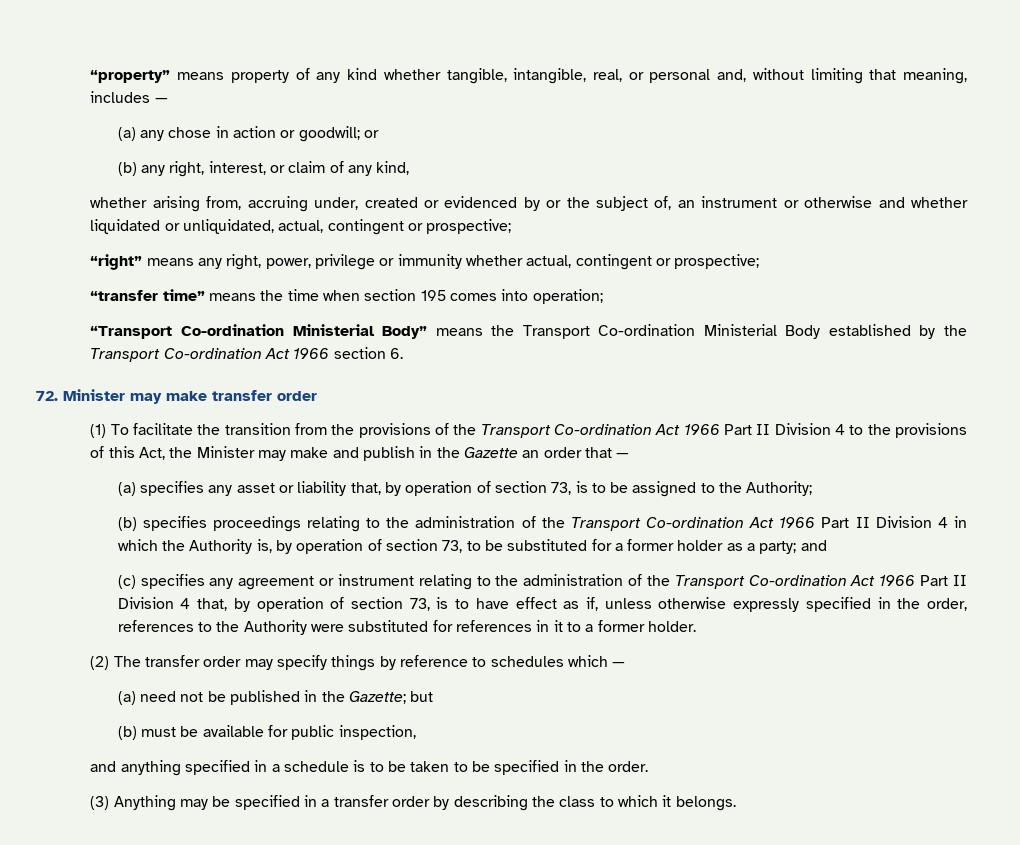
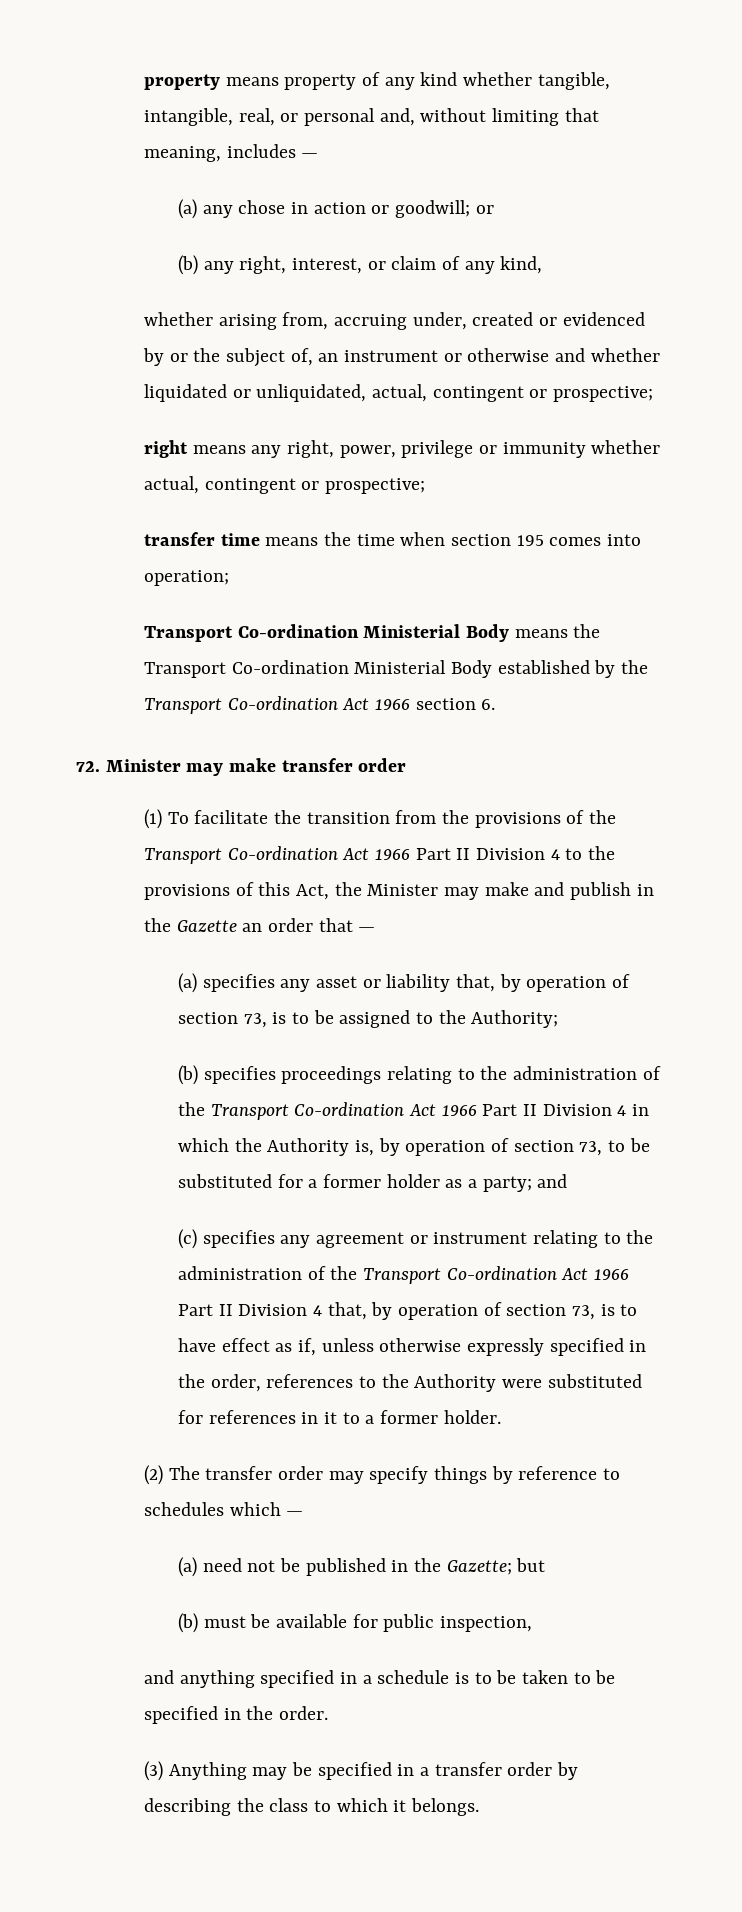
- “property” means property of any kind whether tangible, intangible, real, or personal and, without limiting that meaning, includes —
+ property means property of any kind whether tangible, intangible, real, or personal and, without limiting that meaning, includes —
- “right” means any right, power, privilege or immunity whether actual, contingent or prospective;
+ right means any right, power, privilege or immunity whether actual, contingent or prospective;
- “transfer time” means the time when section 195 comes into operation;
+ transfer time means the time when section 195 comes into operation;
- “Transport Co-ordination Ministerial Body” means the Transport Co-ordination Ministerial Body established by the Transport Co-ordination Act 1966 section 6.
+ Transport Co-ordination Ministerial Body means the Transport Co-ordination Ministerial Body established by the Transport Co-ordination Act 1966 section 6.

